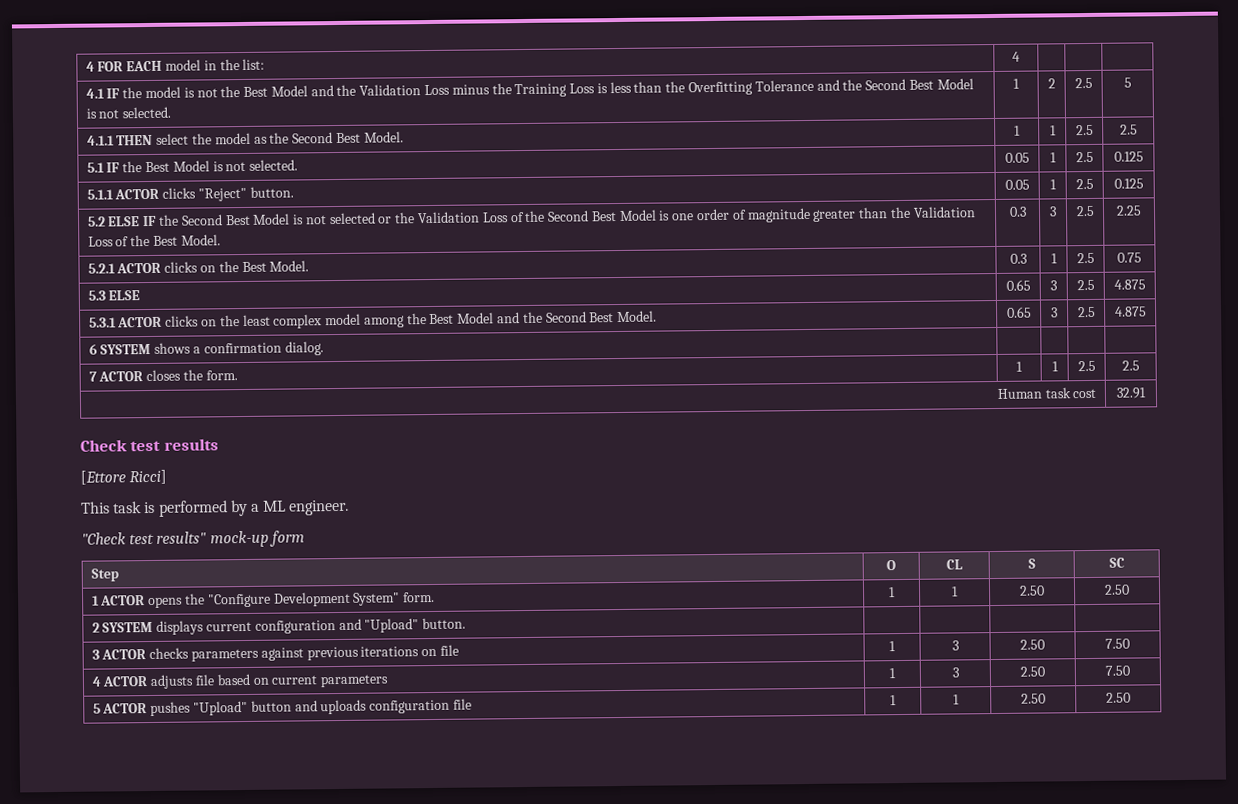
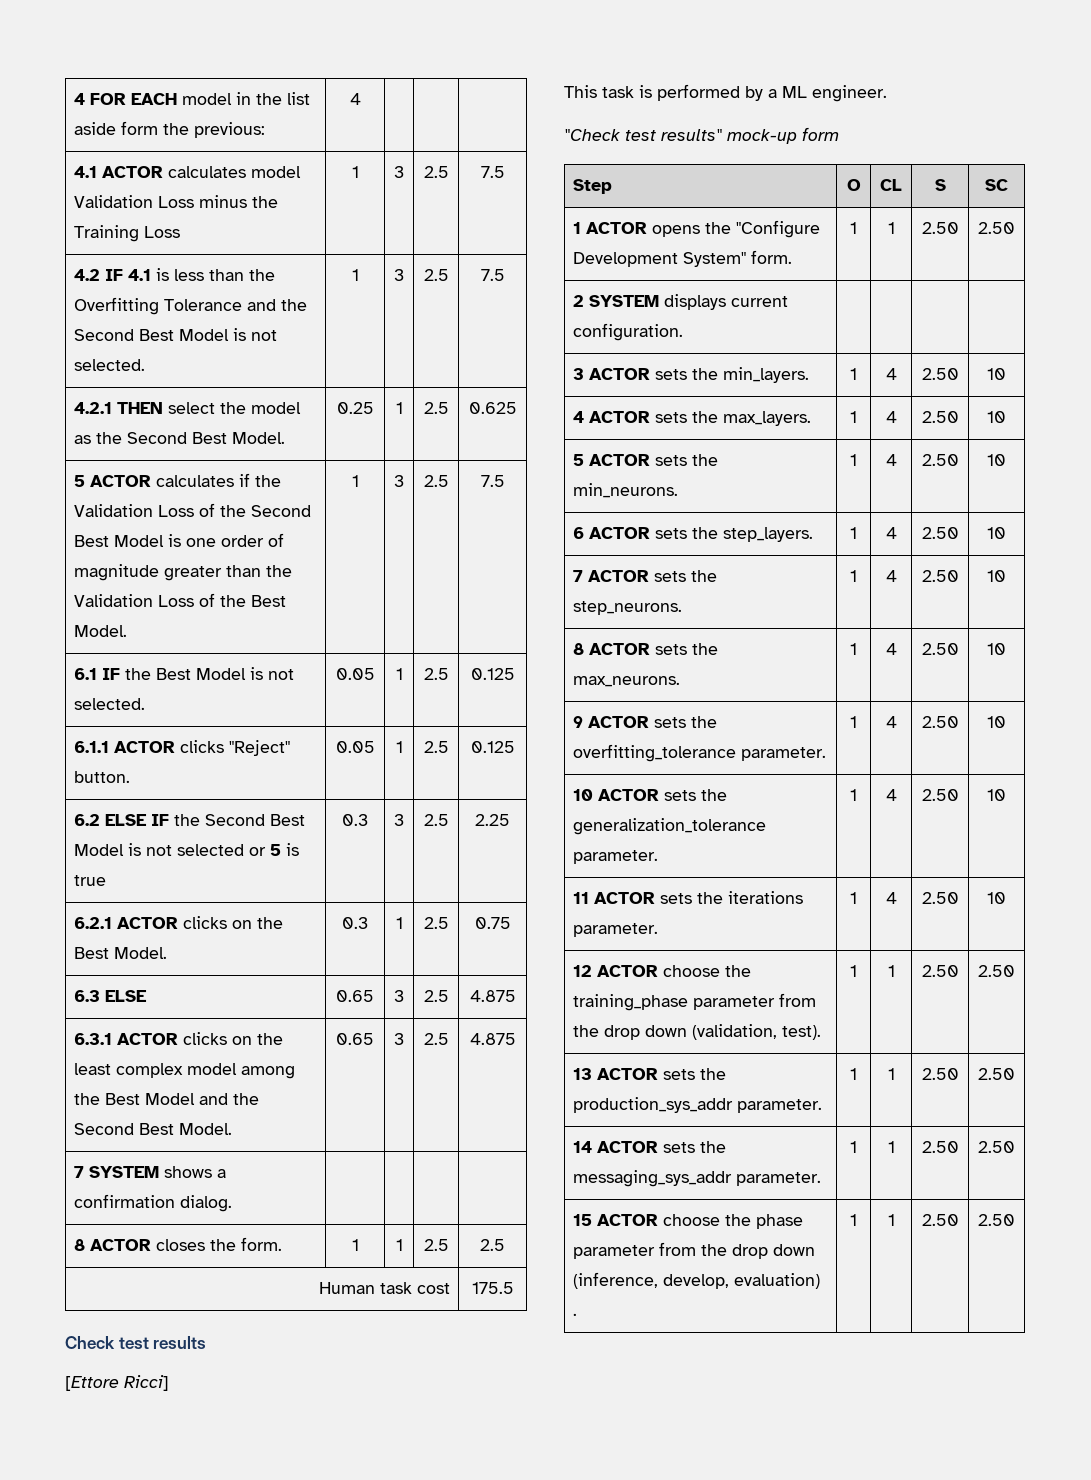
- 4 FOR EACH model in the list: | 4 | | |
- 4.1 IF the model is not the Best Model and the Validation Loss minus the Training Loss is less than the Overfitting Tolerance and the Second Best Model is not selected. | 1 | 2 | 2.5 | 5
- 4.1.1 THEN select the model as the Second Best Model. | 1 | 1 | 2.5 | 2.5
- 5.1 IF the Best Model is not selected. | 0.05 | 1 | 2.5 | 0.125
- 5.1.1 ACTOR clicks "Reject" button. | 0.05 | 1 | 2.5 | 0.125
- 5.2 ELSE IF the Second Best Model is not selected or the Validation Loss of the Second Best Model is one order of magnitude greater than the Validation Loss of the Best Model. | 0.3 | 3 | 2.5 | 2.25
+ 4 FOR EACH model in the list aside form the previous: | 4 | | |
+ 4.1 ACTOR calculates model Validation Loss minus the Training Loss | 1 | 3 | 2.5 | 7.5
+ 4.2 IF 4.1 is less than the Overfitting Tolerance and the Second Best Model is not selected. | 1 | 3 | 2.5 | 7.5
+ 4.2.1 THEN select the model as the Second Best Model. | 0.25 | 1 | 2.5 | 0.625
+ 5 ACTOR calculates if the Validation Loss of the Second Best Model is one order of magnitude greater than the Validation Loss of the Best Model. | 1 | 3 | 2.5 | 7.5
+ 6.1 IF the Best Model is not selected. | 0.05 | 1 | 2.5 | 0.125
+ 6.1.1 ACTOR clicks "Reject" button. | 0.05 | 1 | 2.5 | 0.125
+ 6.2 ELSE IF the Second Best Model is not selected or 5 is true | 0.3 | 3 | 2.5 | 2.25
- 5.2.1 ACTOR clicks on the Best Model. | 0.3 | 1 | 2.5 | 0.75
+ 6.2.1 ACTOR clicks on the Best Model. | 0.3 | 1 | 2.5 | 0.75
- 5.3 ELSE | 0.65 | 3 | 2.5 | 4.875
+ 6.3 ELSE | 0.65 | 3 | 2.5 | 4.875
- 5.3.1 ACTOR clicks on the least complex model among the Best Model and the Second Best Model. | 0.65 | 3 | 2.5 | 4.875
+ 6.3.1 ACTOR clicks on the least complex model among the Best Model and the Second Best Model. | 0.65 | 3 | 2.5 | 4.875
- 6 SYSTEM shows a confirmation dialog. | | | |
+ 7 SYSTEM shows a confirmation dialog. | | | |
- 7 ACTOR closes the form. | 1 | 1 | 2.5 | 2.5
+ 8 ACTOR closes the form. | 1 | 1 | 2.5 | 2.5
- Human task cost | 32.91
+ Human task cost | 175.5
- 2 SYSTEM displays current configuration and "Upload" button. | | | |
- 3 ACTOR checks parameters against previous iterations on file | 1 | 3 | 2.50 | 7.50
+ 2 SYSTEM displays current configuration. | | | |
+ 3 ACTOR sets the min_layers. | 1 | 4 | 2.50 | 10
- 4 ACTOR adjusts file based on current parameters | 1 | 3 | 2.50 | 7.50
- 5 ACTOR pushes "Upload" button and uploads configuration file | 1 | 1 | 2.50 | 2.50
+ 4 ACTOR sets the max_layers. | 1 | 4 | 2.50 | 10
+ 5 ACTOR sets the min_neurons. | 1 | 4 | 2.50 | 10
+ 6 ACTOR sets the step_layers. | 1 | 4 | 2.50 | 10
+ 7 ACTOR sets the step_neurons. | 1 | 4 | 2.50 | 10
+ 8 ACTOR sets the max_neurons. | 1 | 4 | 2.50 | 10
+ 9 ACTOR sets the overfitting_tolerance parameter. | 1 | 4 | 2.50 | 10
+ 10 ACTOR sets the generalization_tolerance parameter. | 1 | 4 | 2.50 | 10
+ 11 ACTOR sets the iterations parameter. | 1 | 4 | 2.50 | 10
+ 12 ACTOR choose the training_phase parameter from the drop down (validation, test). | 1 | 1 | 2.50 | 2.50
+ 13 ACTOR sets the production_sys_addr parameter. | 1 | 1 | 2.50 | 2.50
+ 14 ACTOR sets the messaging_sys_addr parameter. | 1 | 1 | 2.50 | 2.50
+ 15 ACTOR choose the phase parameter from the drop down (inference, develop, evaluation) . | 1 | 1 | 2.50 | 2.50

